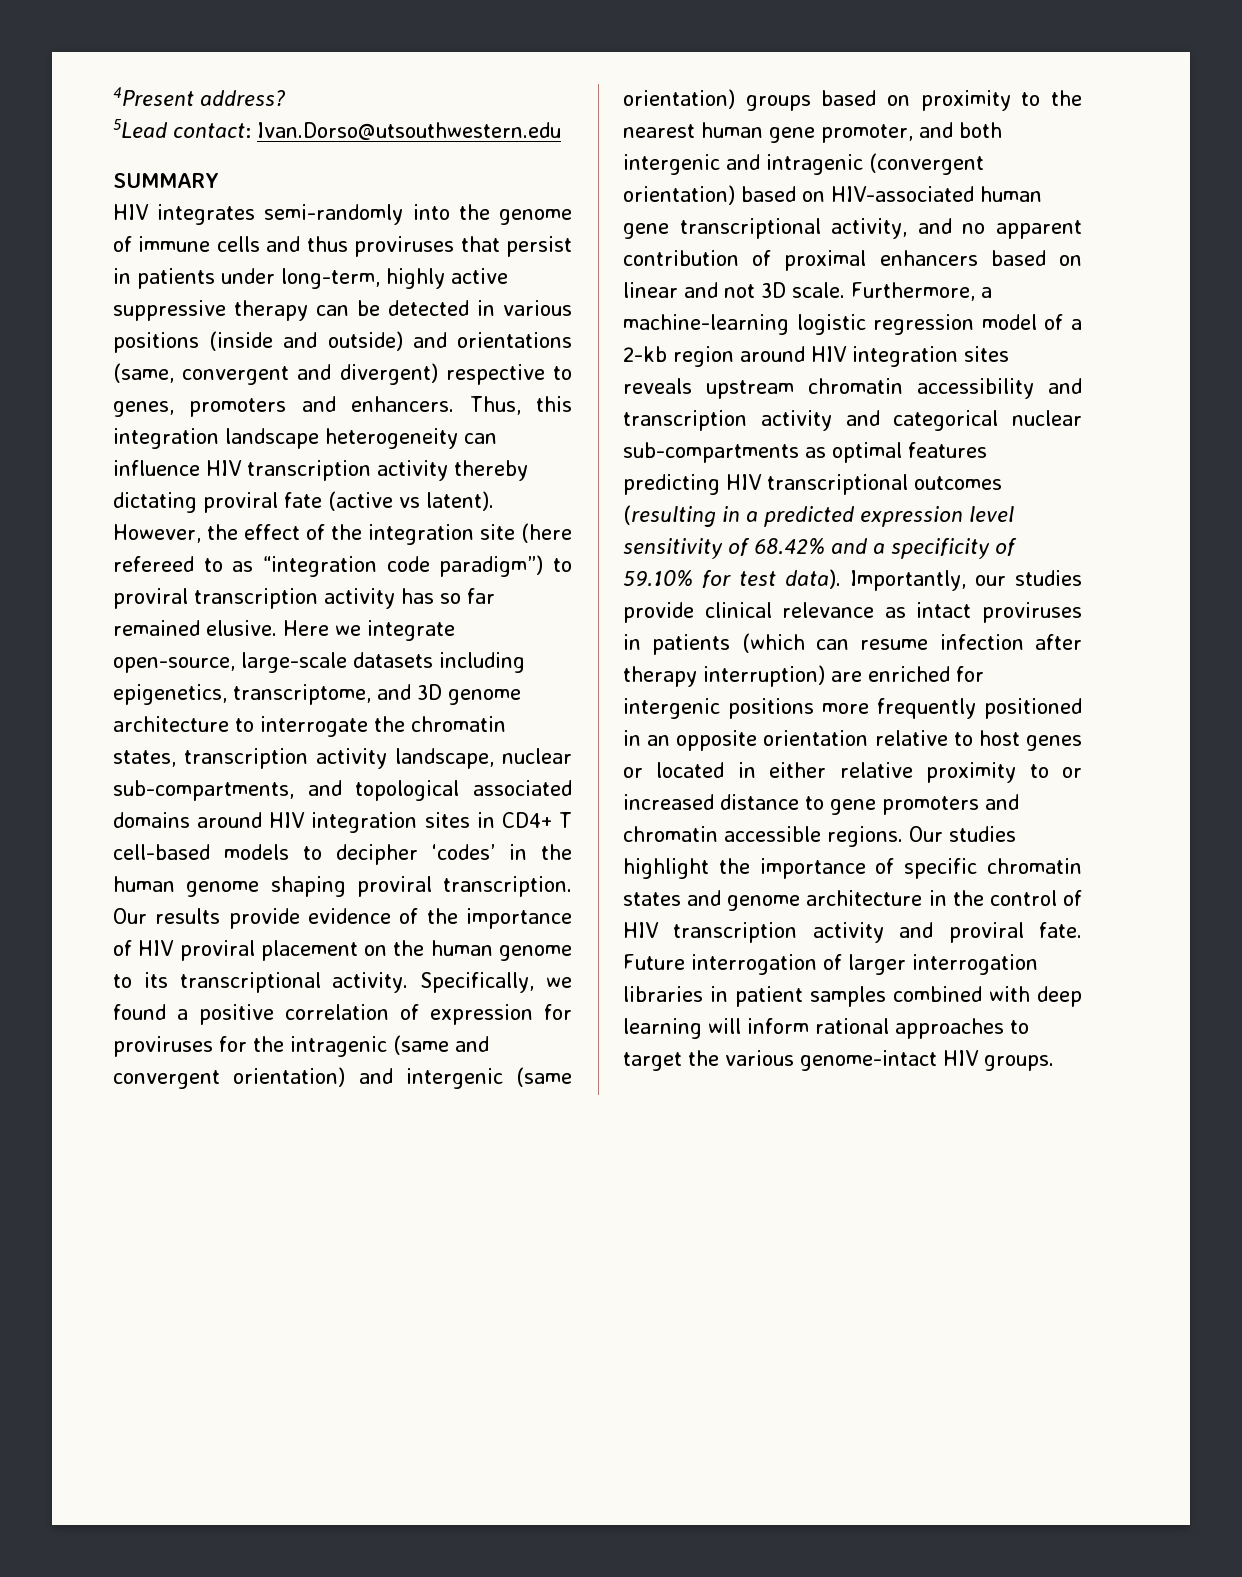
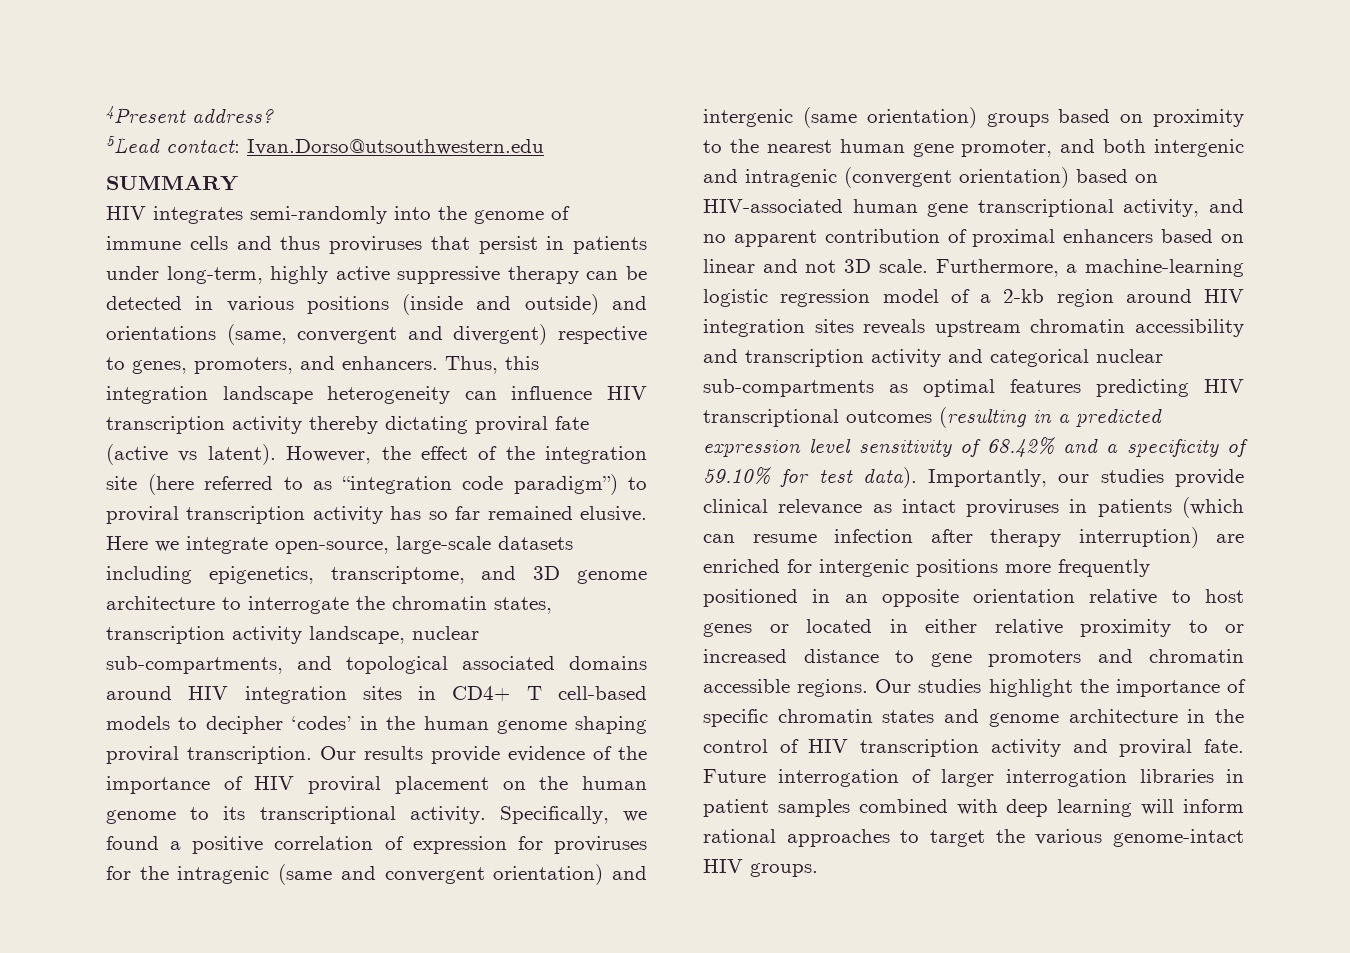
- HIV integrates semi-randomly into the genome of immune cells and thus proviruses that persist in patients under long-term, highly active suppressive therapy can be detected in various positions (inside and outside) and orientations (same, convergent and divergent) respective to genes, promoters and enhancers.
+ HIV integrates semi-randomly into the genome of immune cells and thus proviruses that persist in patients under long-term, highly active suppressive therapy can be detected in various positions (inside and outside) and orientations (same, convergent and divergent) respective to genes, promoters, and enhancers.
- However, the effect of the integration site (here refereed to as “integration code paradigm”) to proviral transcription activity has so far remained elusive.
+ However, the effect of the integration site (here referred to as “integration code paradigm”) to proviral transcription activity has so far remained elusive.

